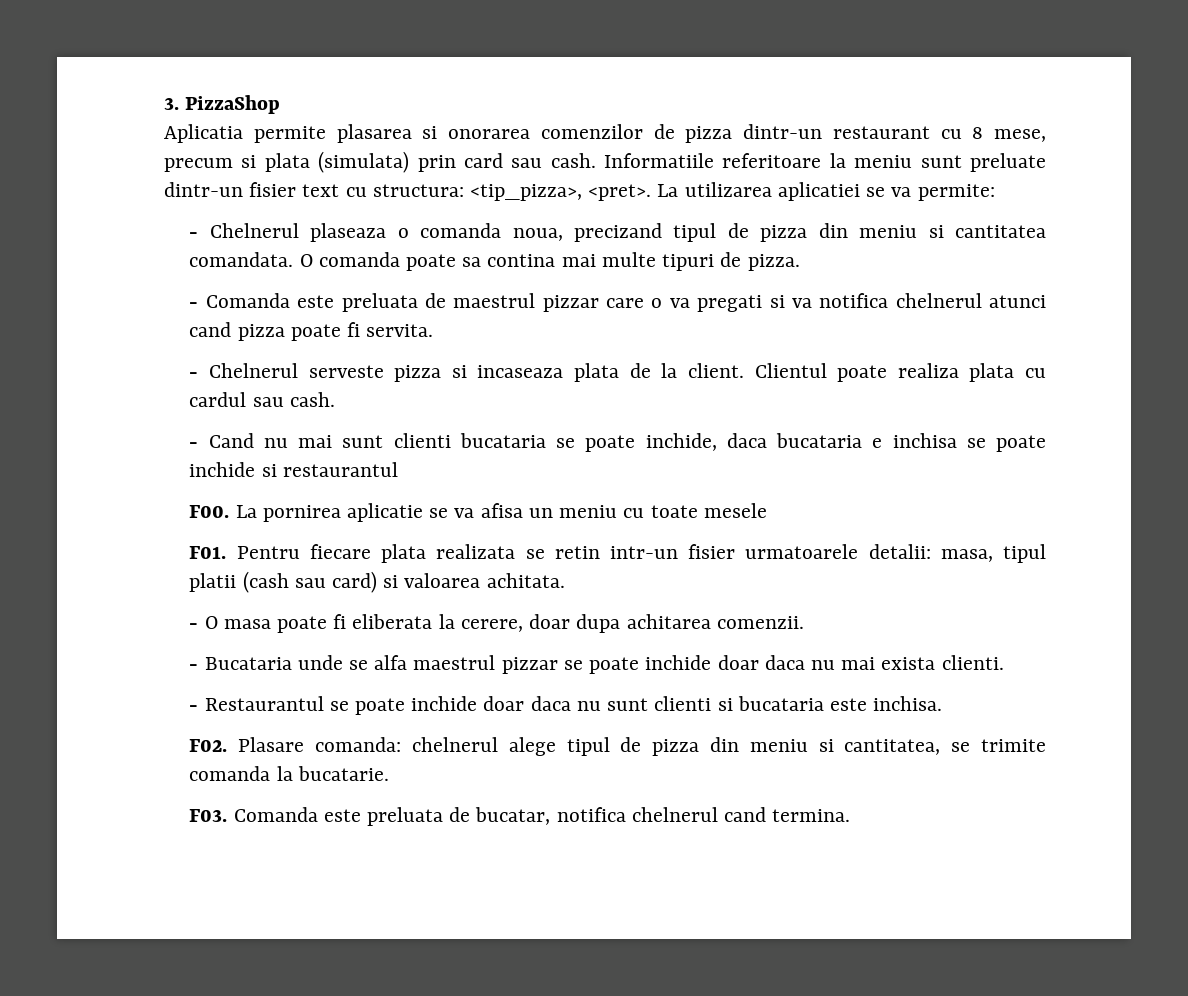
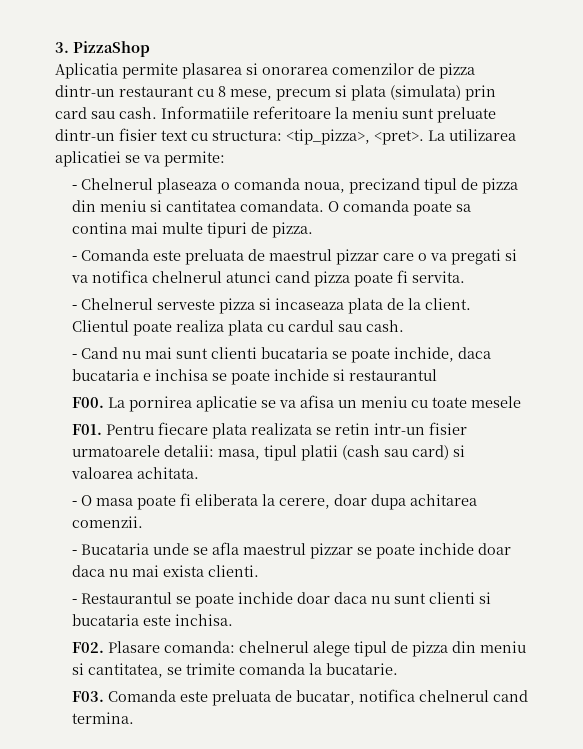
- - Bucataria unde se alfa maestrul pizzar se poate inchide doar daca nu mai exista clienti.
+ - Bucataria unde se afla maestrul pizzar se poate inchide doar daca nu mai exista clienti.

